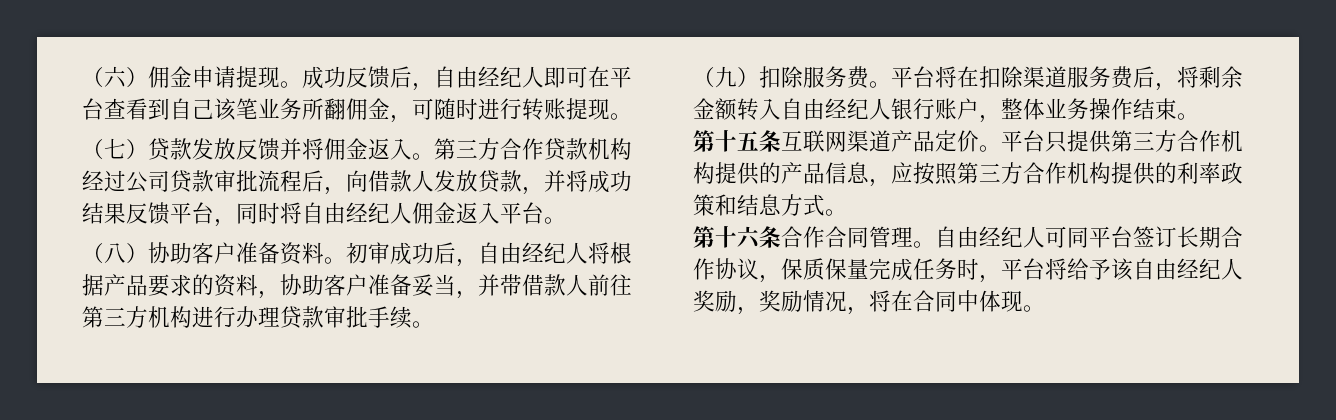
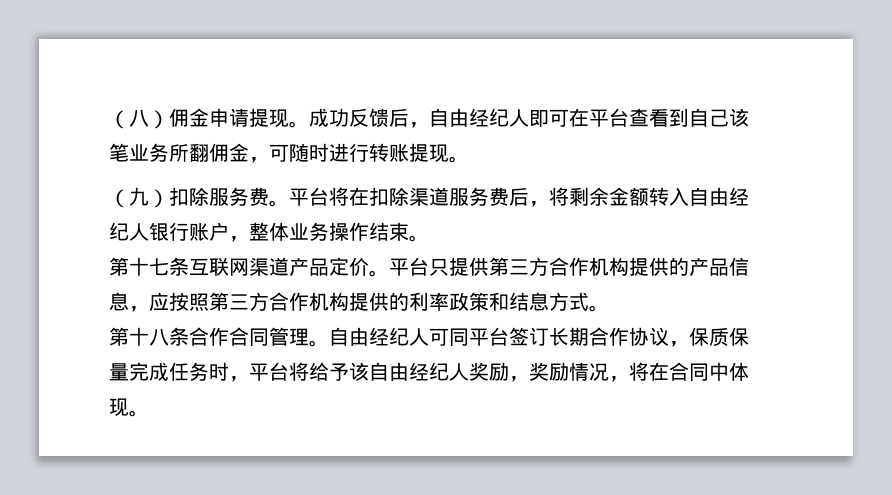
- （六）佣金申请提现。
+ （八）佣金申请提现。
- （七）贷款发放反馈并将佣金返入。第三方合作贷款机构经过公司贷款审批流程后，向借款人发放贷款，并将成功结果反馈平台，同时将自由经纪人佣金返入平台。
- （八）协助客户准备资料。初审成功后，自由经纪人将根据产品要求的资料，协助客户准备妥当，并带借款人前往第三方机构进行办理贷款审批手续。
- 第十五条互联网渠道产品定价。
+ 第十七条互联网渠道产品定价。
- 第十六条合作合同管理。
+ 第十八条合作合同管理。

